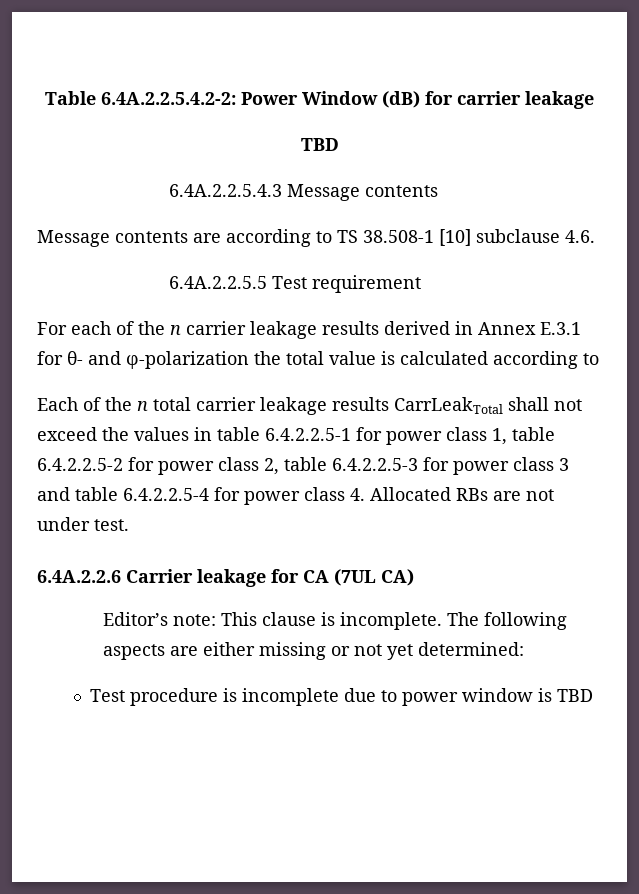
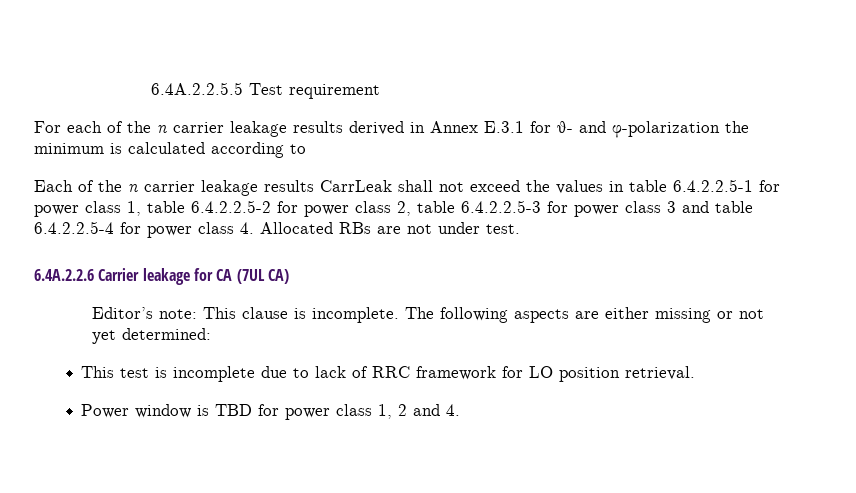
- Table 6.4A.2.2.5.4.2-2: Power Window (dB) for carrier leakage
- TBD
- 6.4A.2.2.5.4.3 Message contents
- Message contents are according to TS 38.508-1 [10] subclause 4.6.
- For each of the n carrier leakage results derived in Annex E.3.1 for θ- and φ-polarization the total value is calculated according to
+ For each of the n carrier leakage results derived in Annex E.3.1 for θ- and φ-polarization the minimum is calculated according to
- Each of the n total carrier leakage results CarrLeakTotal shall not exceed the values in table 6.4.2.2.5-1 for power class 1, table 6.4.2.2.5-2 for power class 2, table 6.4.2.2.5-3 for power class 3 and table 6.4.2.2.5-4 for power class 4. Allocated RBs are not under test.
+ Each of the n carrier leakage results CarrLeak shall not exceed the values in table 6.4.2.2.5-1 for power class 1, table 6.4.2.2.5-2 for power class 2, table 6.4.2.2.5-3 for power class 3 and table 6.4.2.2.5-4 for power class 4. Allocated RBs are not under test.
- Test procedure is incomplete due to power window is TBD
+ This test is incomplete due to lack of RRC framework for LO position retrieval.
+ Power window is TBD for power class 1, 2 and 4.

